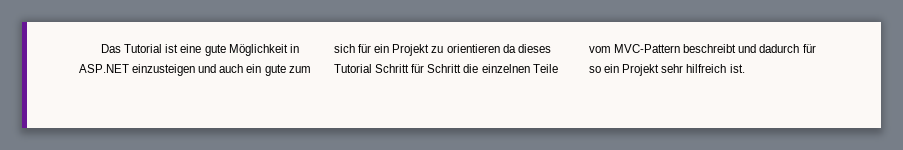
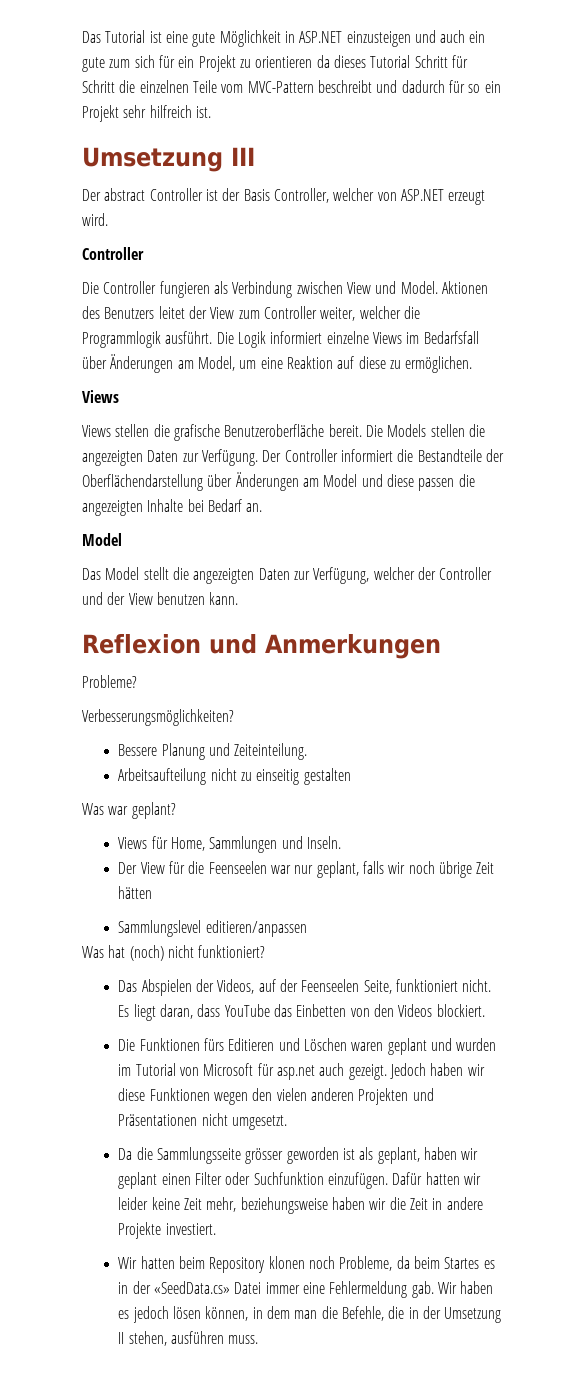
+ Umsetzung III
+ Der abstract Controller ist der Basis Controller, welcher von ASP.NET erzeugt wird.
+ Controller
+ Die Controller fungieren als Verbindung zwischen View und Model. Aktionen des Benutzers leitet der View zum Controller weiter, welcher die Programmlogik ausführt. Die Logik informiert einzelne Views im Bedarfsfall über Änderungen am Model, um eine Reaktion auf diese zu ermöglichen.
+ Views
+ Views stellen die grafische Benutzeroberfläche bereit. Die Models stellen die angezeigten Daten zur Verfügung. Der Controller informiert die Bestandteile der Oberflächendarstellung über Änderungen am Model und diese passen die angezeigten Inhalte bei Bedarf an.
+ Model
+ Das Model stellt die angezeigten Daten zur Verfügung, welcher der Controller und der View benutzen kann.
+ Reflexion und Anmerkungen
+ Probleme?
+ Verbesserungsmöglichkeiten?
+ Bessere Planung und Zeiteinteilung.
+ Arbeitsaufteilung nicht zu einseitig gestalten
+ Was war geplant?
+ Views für Home, Sammlungen und Inseln.
+ Der View für die Feenseelen war nur geplant, falls wir noch übrige Zeit hätten
+ Sammlungslevel editieren/anpassen
+ Was hat (noch) nicht funktioniert?
+ Das Abspielen der Videos, auf der Feenseelen Seite, funktioniert nicht. Es liegt daran, dass YouTube das Einbetten von den Videos blockiert.
+ Die Funktionen fürs Editieren und Löschen waren geplant und wurden im Tutorial von Microsoft für asp.net auch gezeigt. Jedoch haben wir diese Funktionen wegen den vielen anderen Projekten und Präsentationen nicht umgesetzt.
+ Da die Sammlungsseite grösser geworden ist als geplant, haben wir geplant einen Filter oder Suchfunktion einzufügen. Dafür hatten wir leider keine Zeit mehr, beziehungsweise haben wir die Zeit in andere Projekte investiert.
+ Wir hatten beim Repository klonen noch Probleme, da beim Startes es in der «SeedData.cs» Datei immer eine Fehlermeldung gab. Wir haben es jedoch lösen können, in dem man die Befehle, die in der Umsetzung II stehen, ausführen muss.

